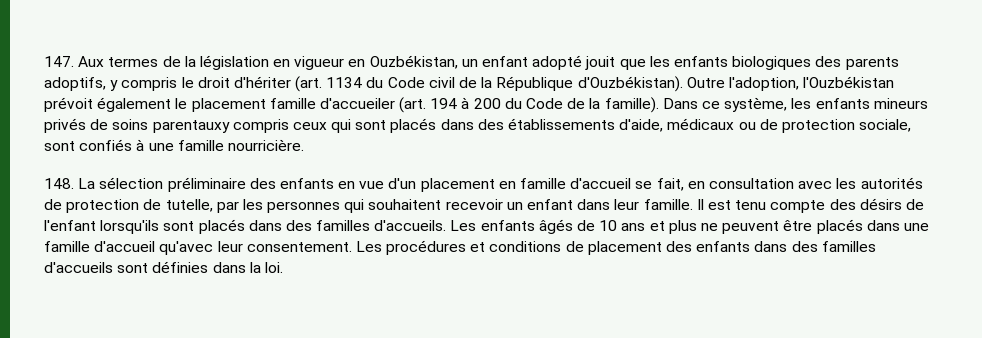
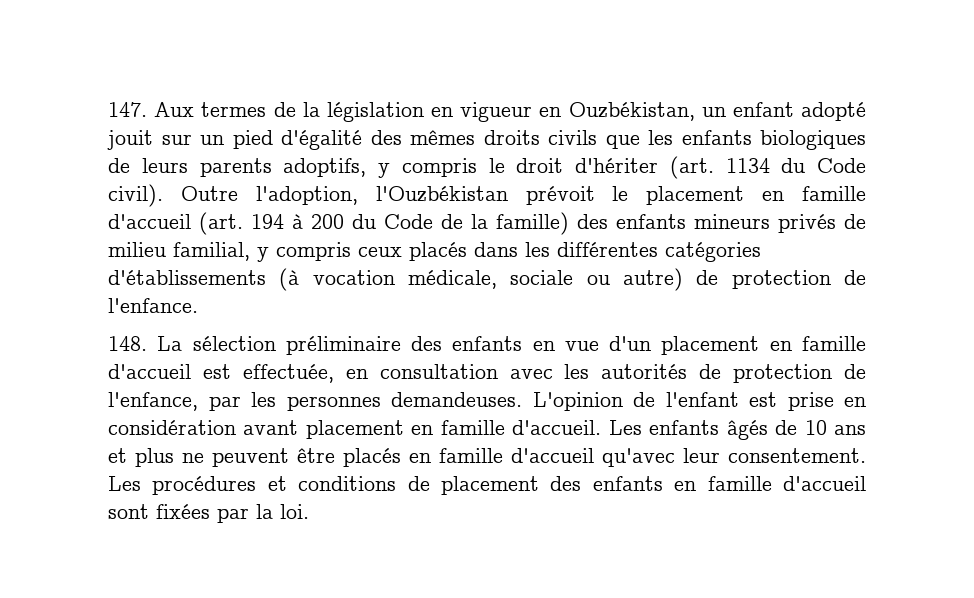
- 147. Aux termes de la législation en vigueur en Ouzbékistan, un enfant adopté jouit que les enfants biologiques des parents adoptifs, y compris le droit d'hériter (art. 1134 du Code civil de la République d'Ouzbékistan).
+ 147. Aux termes de la législation en vigueur en Ouzbékistan, un enfant adopté jouit sur un pied d'égalité des mêmes droits civils que les enfants biologiques de leurs parents adoptifs, y compris le droit d'hériter (art. 1134 du Code civil).
- Outre l'adoption, l'Ouzbékistan prévoit également le placement famille d'accueiler (art. 194 à 200 du Code de la famille). Dans ce système, les enfants mineurs privés de soins parentauxy compris ceux qui sont placés dans des établissements d'aide, médicaux ou de protection sociale, sont confiés à une famille nourricière.
+ Outre l'adoption, l'Ouzbékistan prévoit le placement en famille d'accueil (art. 194 à 200 du Code de la famille) des enfants mineurs privés de milieu familial, y compris ceux placés dans les différentes catégories d'établissements (à vocation médicale, sociale ou autre) de protection de l'enfance.
- 148. La sélection préliminaire des enfants en vue d'un placement en famille d'accueil se fait, en consultation avec les autorités de protection de tutelle, par les personnes qui souhaitent recevoir un enfant dans leur famille. Il est tenu compte des désirs de l'enfant lorsqu'ils sont placés dans des familles d'accueils.
+ 148. La sélection préliminaire des enfants en vue d'un placement en famille d'accueil est effectuée, en consultation avec les autorités de protection de l'enfance, par les personnes demandeuses. L'opinion de l'enfant est prise en considération avant placement en famille d'accueil.
- Les enfants âgés de 10 ans et plus ne peuvent être placés dans une famille d'accueil qu'avec leur consentement.
+ Les enfants âgés de 10 ans et plus ne peuvent être placés en famille d'accueil qu'avec leur consentement.
- Les procédures et conditions de placement des enfants dans des familles d'accueils sont définies dans la loi.
+ Les procédures et conditions de placement des enfants en famille d'accueil sont fixées par la loi.

